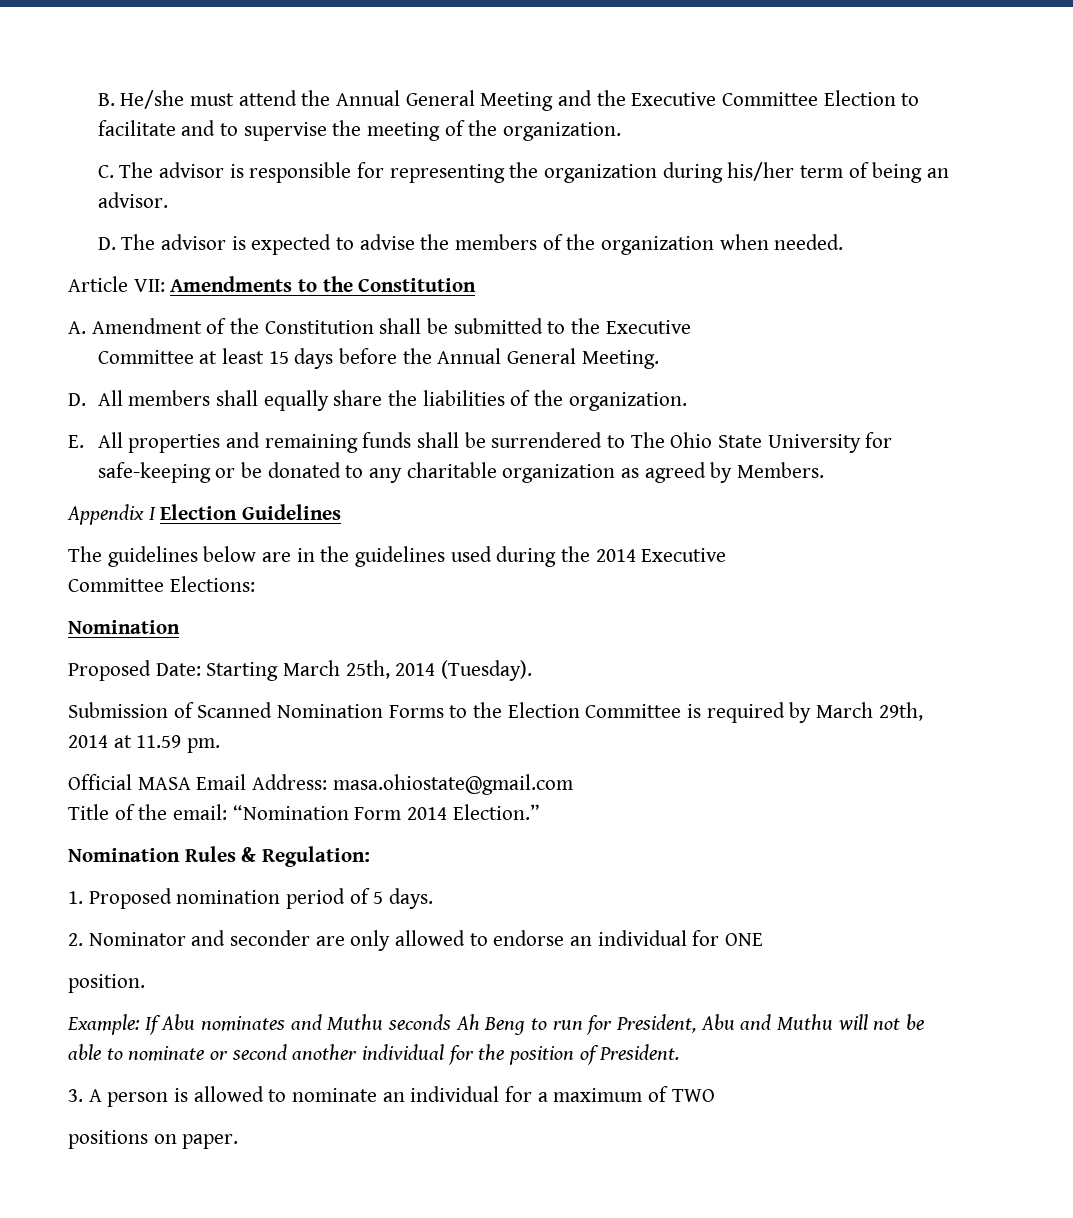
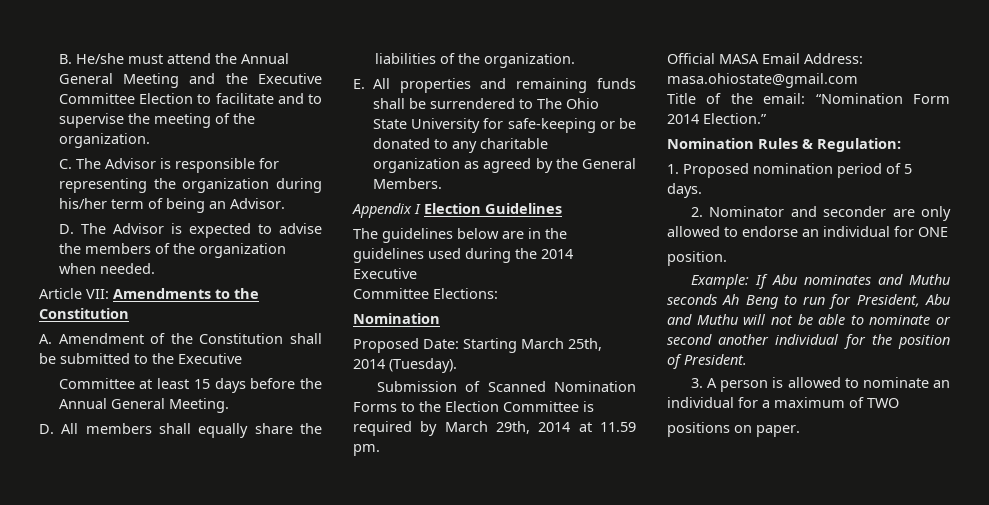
- C. The advisor is responsible for representing the organization during his/her term of being an advisor.
+ C. The Advisor is responsible for representing the organization during his/her term of being an Advisor.
- D. The advisor is expected to advise the members of the organization when needed.
+ D. The Advisor is expected to advise the members of the organization when needed.
- E. All properties and remaining funds shall be surrendered to The Ohio State University for safe-keeping or be donated to any charitable organization as agreed by Members.
+ E. All properties and remaining funds shall be surrendered to The Ohio State University for safe-keeping or be donated to any charitable organization as agreed by the General Members.

